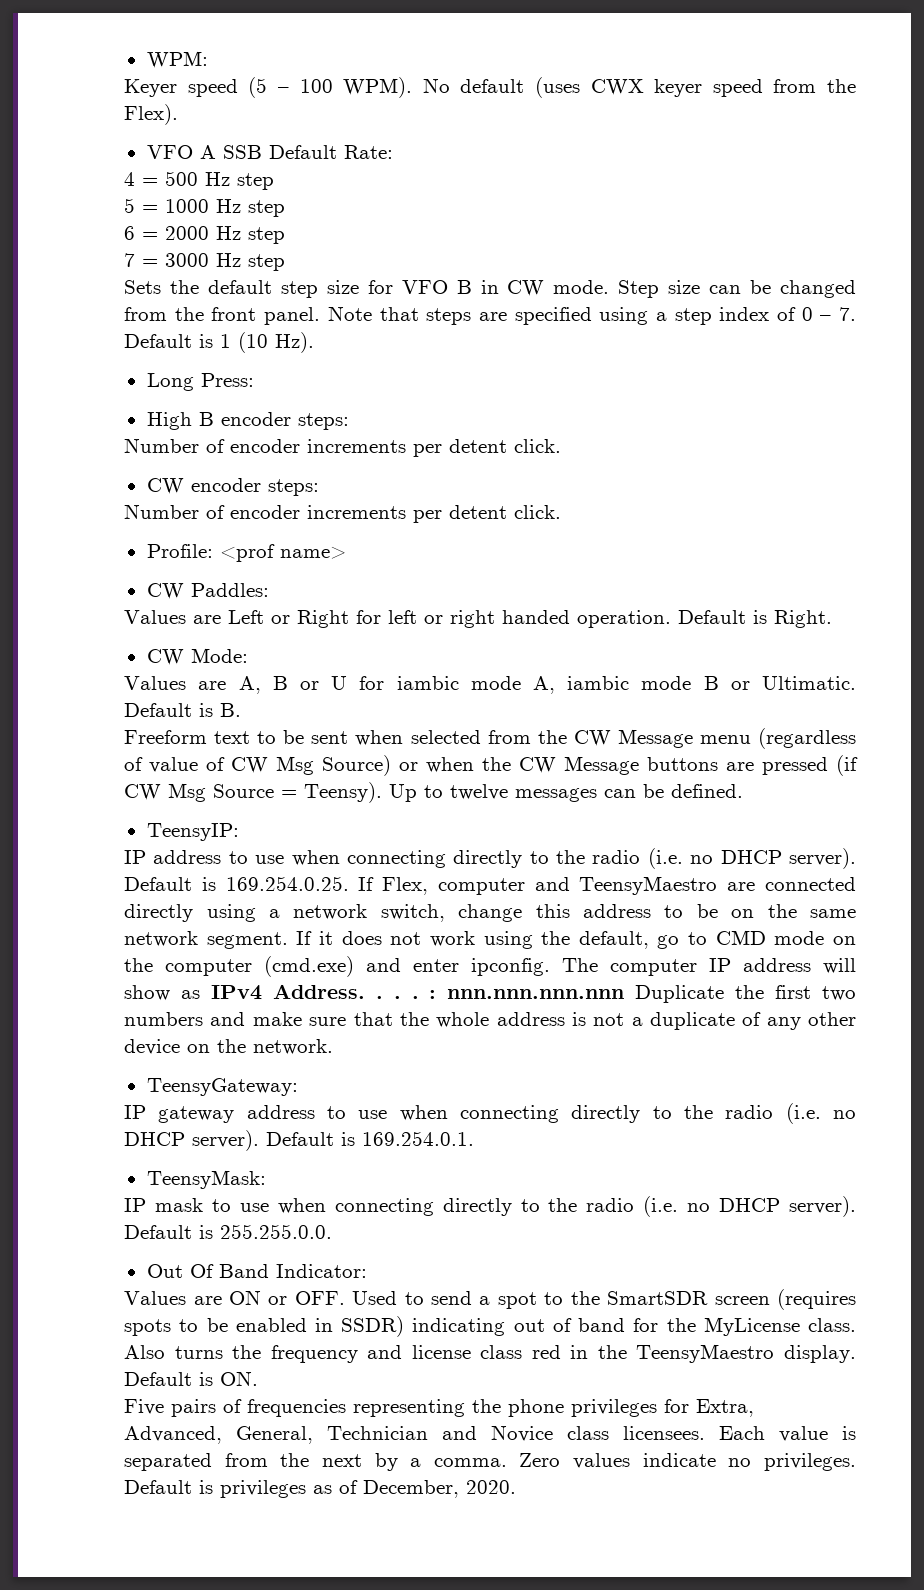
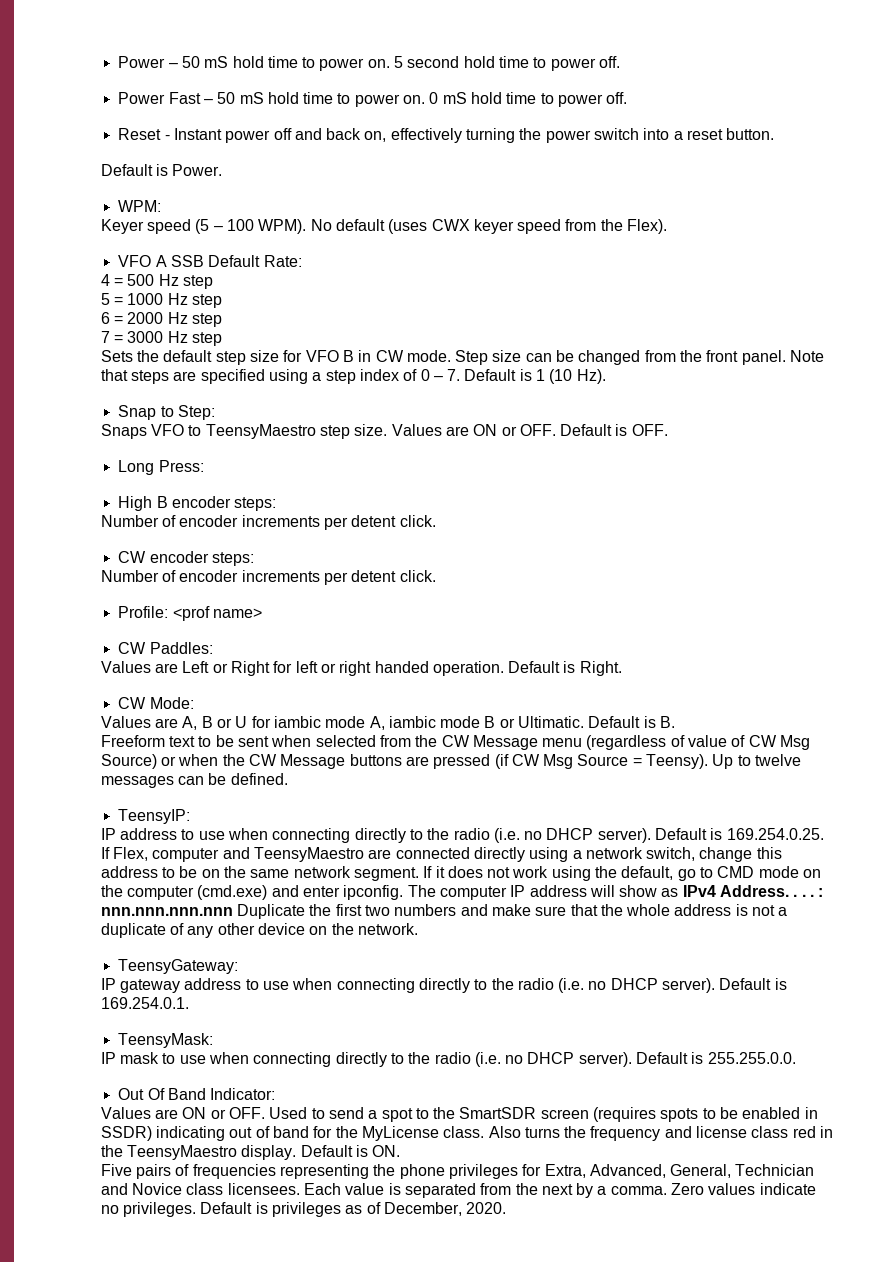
+ Power – 50 mS hold time to power on. 5 second hold time to power off.
+ Power Fast – 50 mS hold time to power on. 0 mS hold time to power off.
+ Reset - Instant power off and back on, effectively turning the power switch into a reset button.
+ Default is Power.
+ Snap to Step:
+ Snaps VFO to TeensyMaestro step size. Values are ON or OFF. Default is OFF.

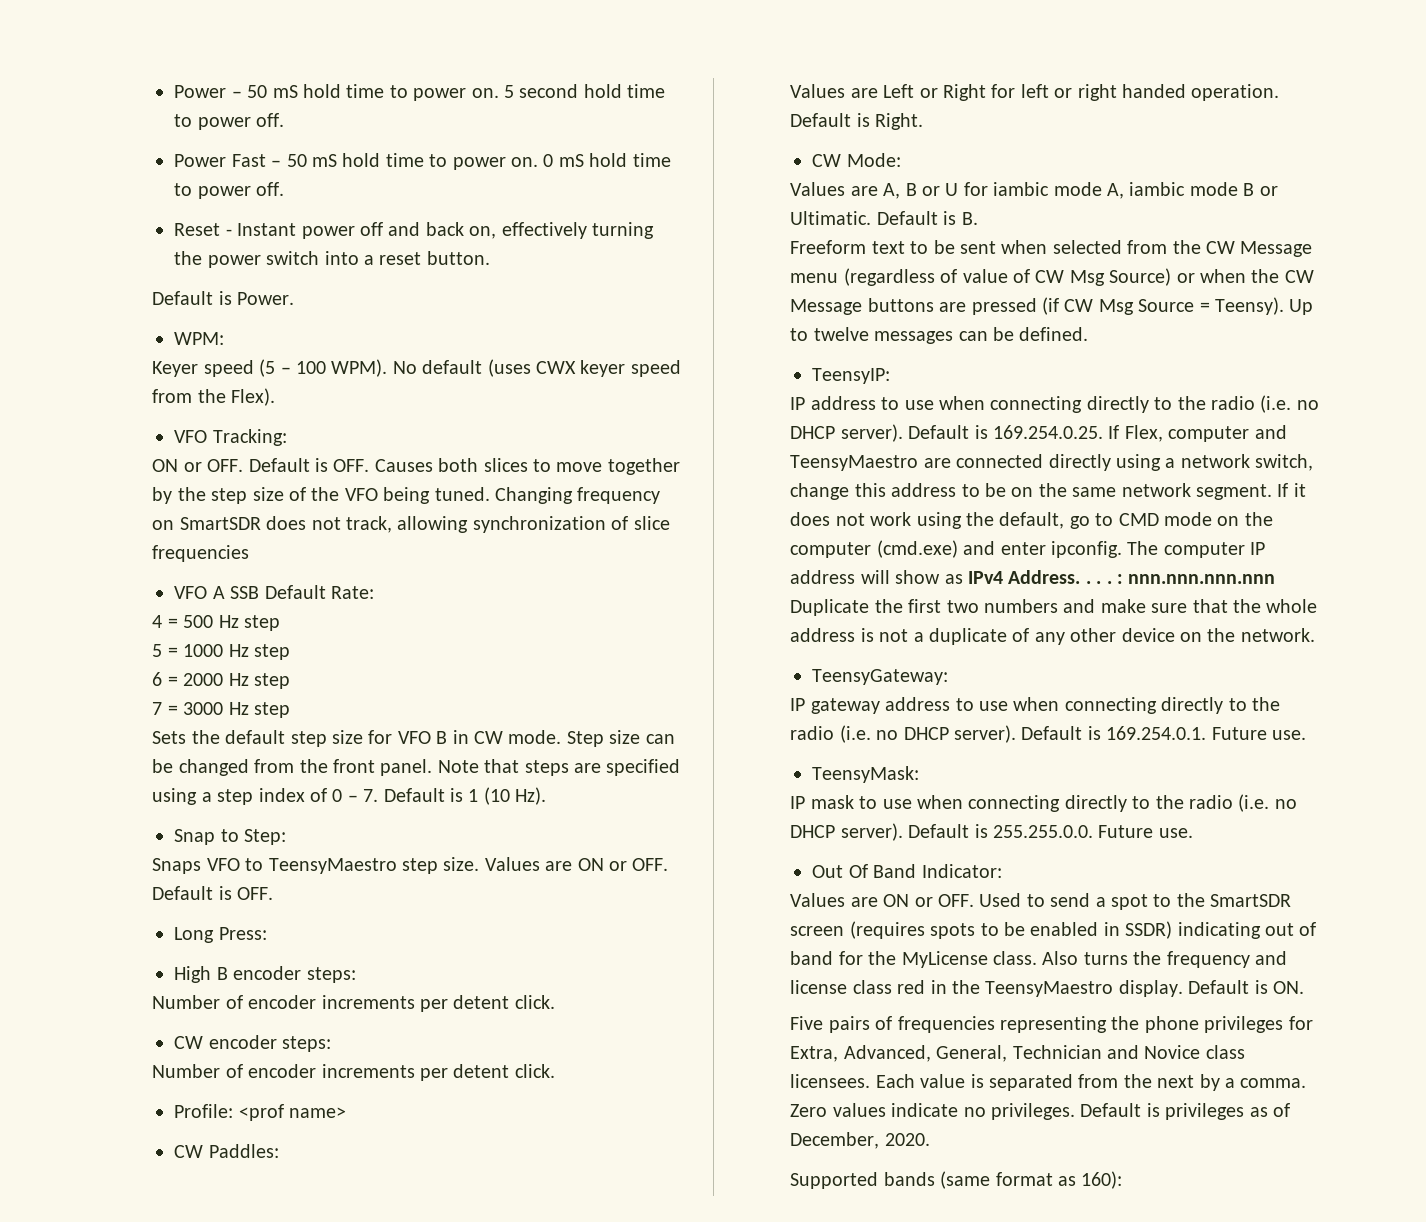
+ VFO Tracking:
+ ON or OFF. Default is OFF. Causes both slices to move together by the step size of the VFO being tuned. Changing frequency on SmartSDR does not track, allowing synchronization of slice frequencies
- Default is 169.254.0.1.
+ Default is 169.254.0.1. Future use.
- Default is 255.255.0.0.
+ Default is 255.255.0.0. Future use.
+ Supported bands (same format as 160):

